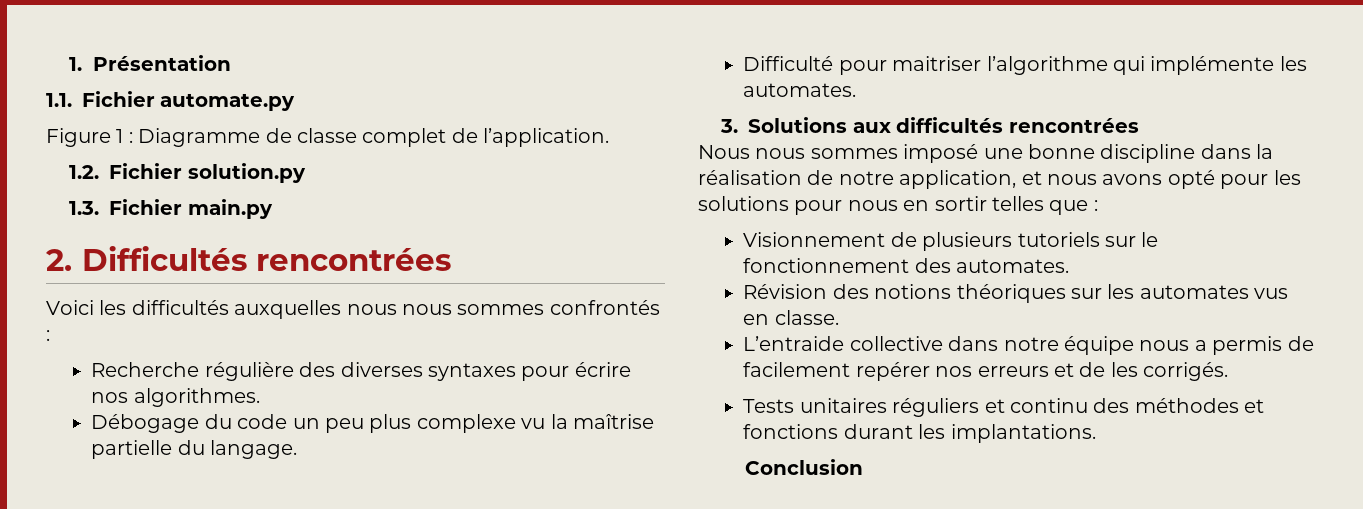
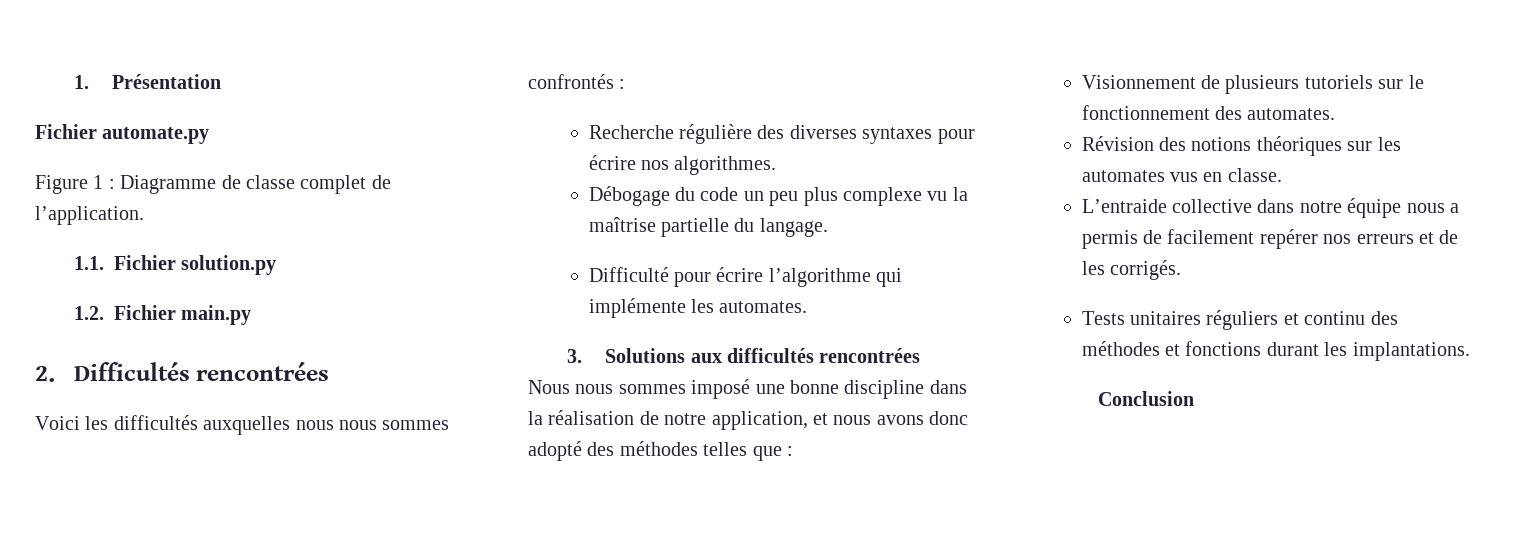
- 1.1. Fichier automate.py
+ Fichier automate.py
- 1.2. Fichier solution.py
+ 1.1. Fichier solution.py
- 1.3. Fichier main.py
+ 1.2. Fichier main.py
- Difficulté pour maitriser l’algorithme qui implémente les automates.
+ Difficulté pour écrire l’algorithme qui implémente les automates.
- Nous nous sommes imposé une bonne discipline dans la réalisation de notre application, et nous avons opté pour les solutions pour nous en sortir telles que :
+ Nous nous sommes imposé une bonne discipline dans la réalisation de notre application, et nous avons donc adopté des méthodes telles que :

